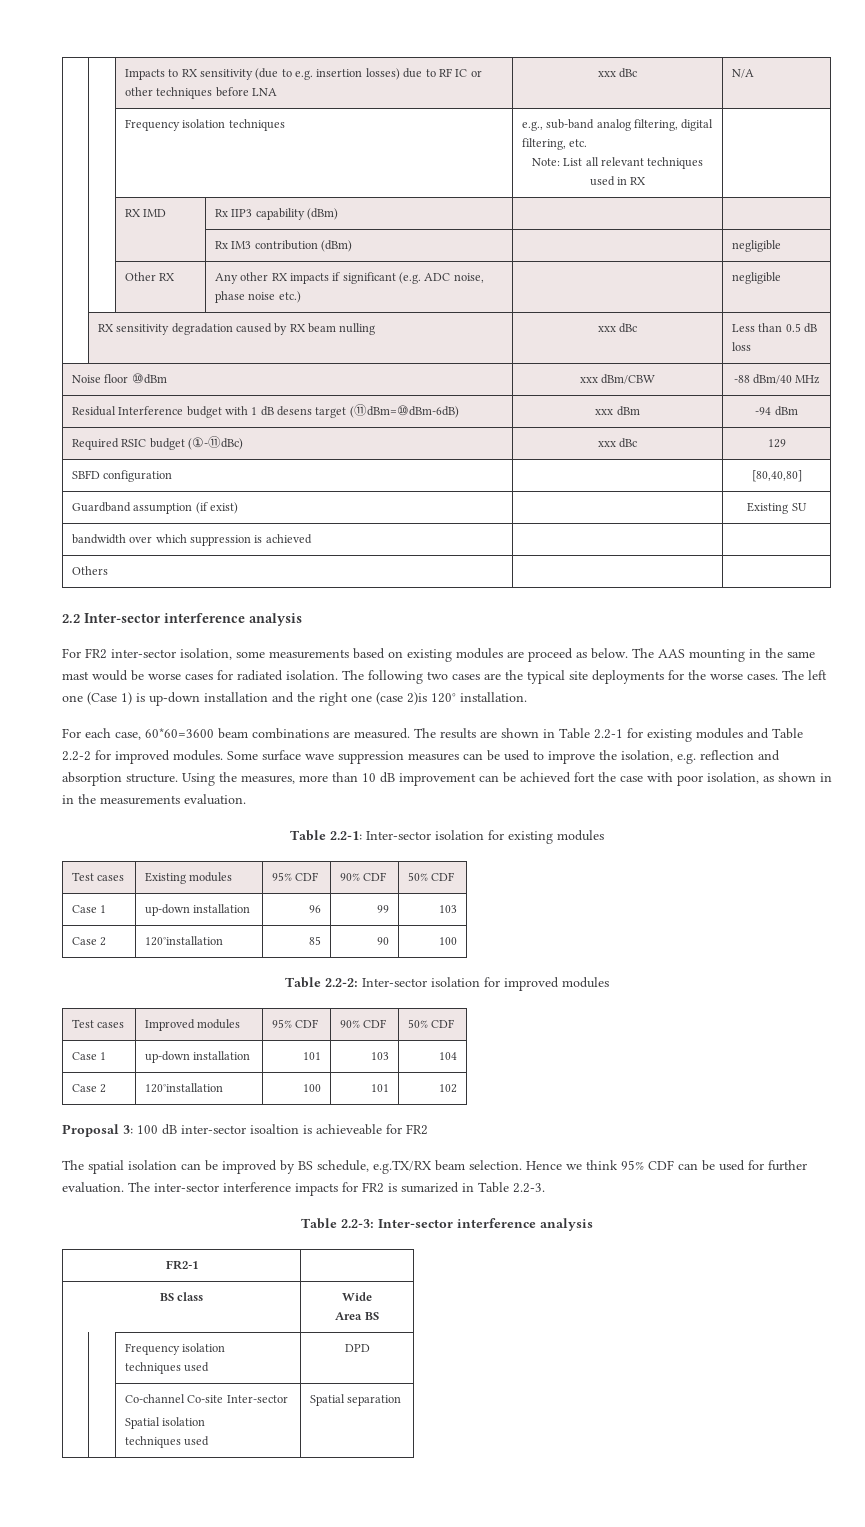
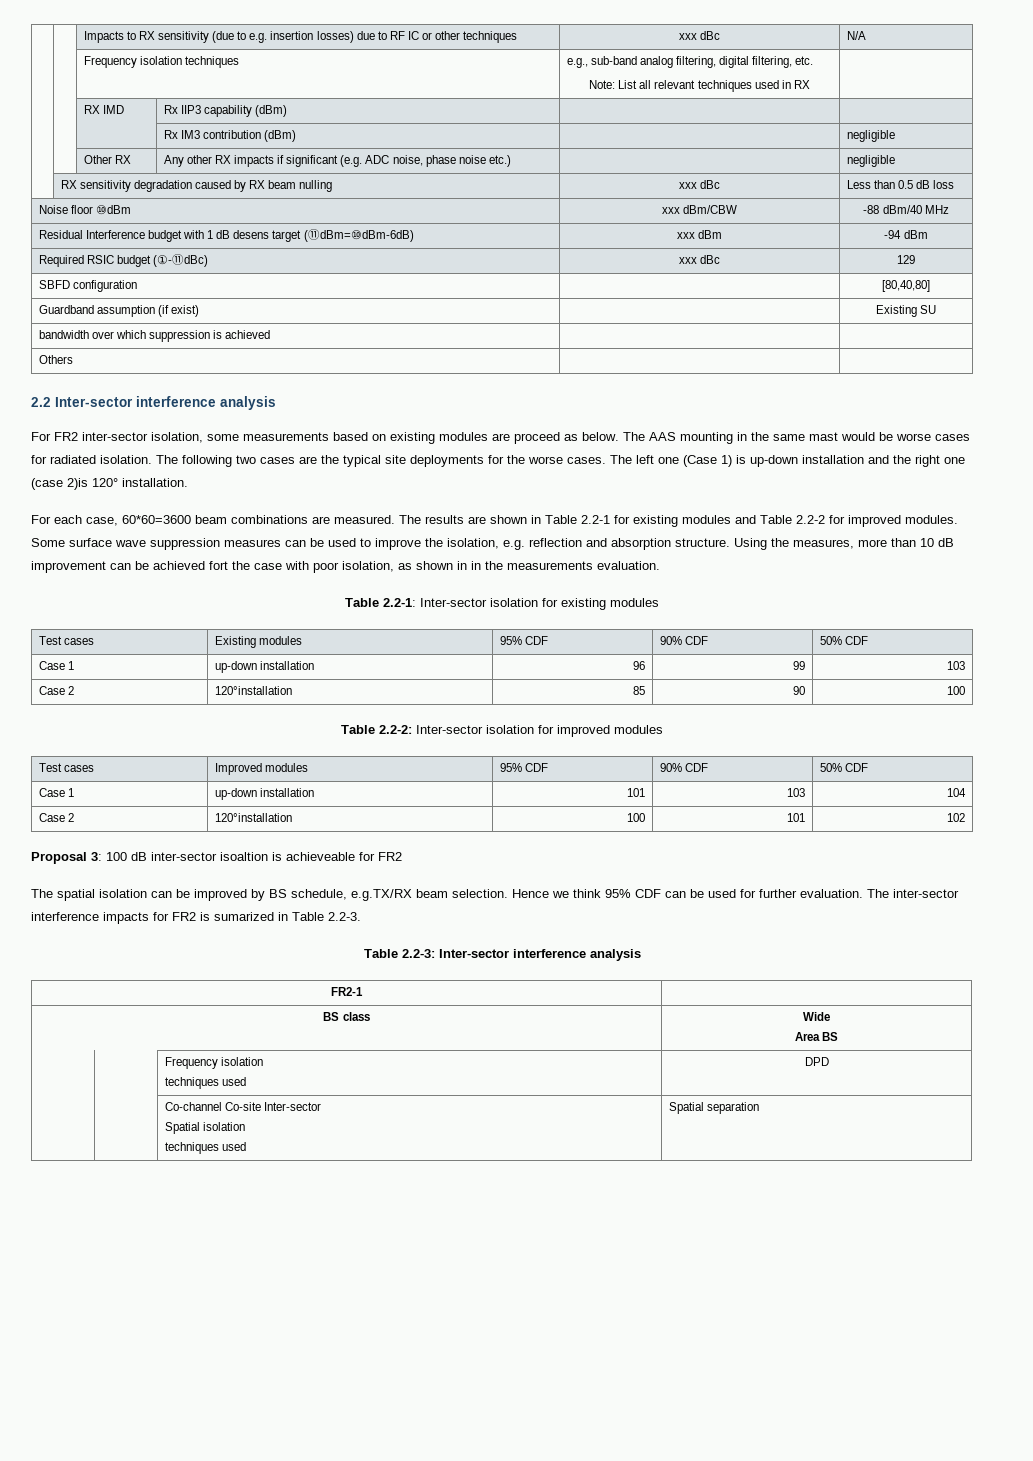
- | | Impacts to RX sensitivity (due to e.g. insertion losses) due to RF IC or other techniques before LNA | xxx dBc | N/A
+ | | Impacts to RX sensitivity (due to e.g. insertion losses) due to RF IC or other techniques | xxx dBc | N/A

